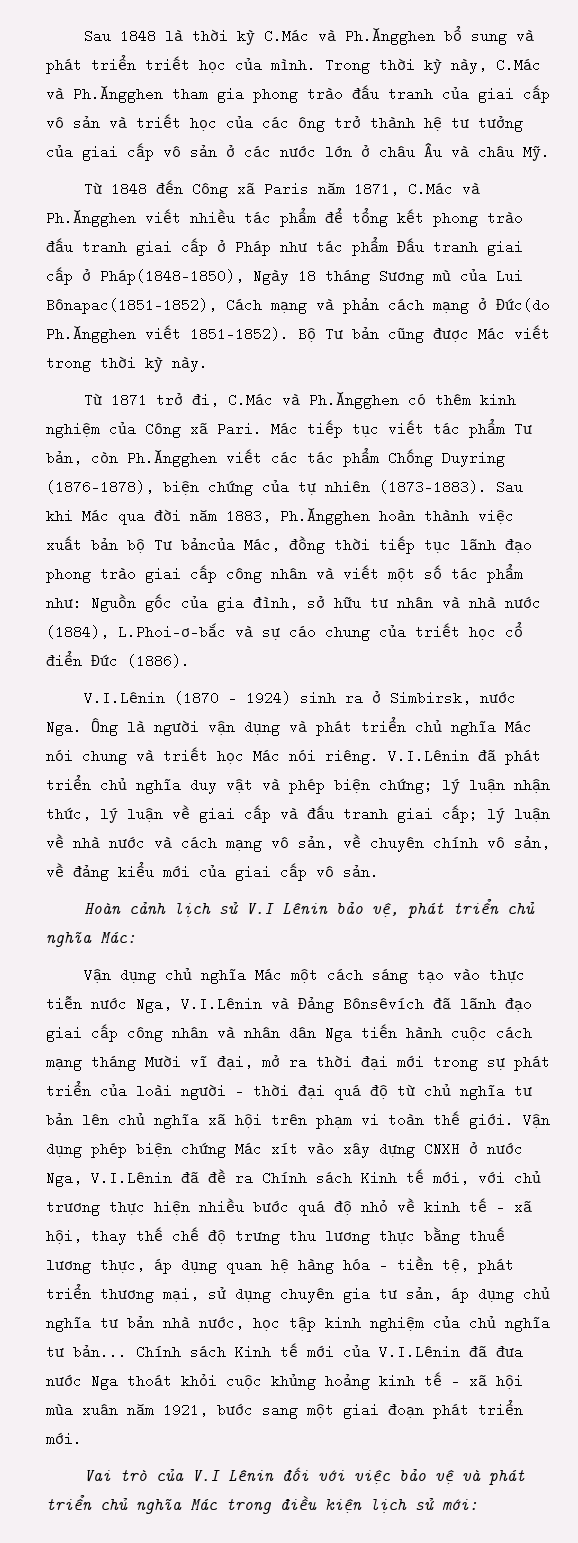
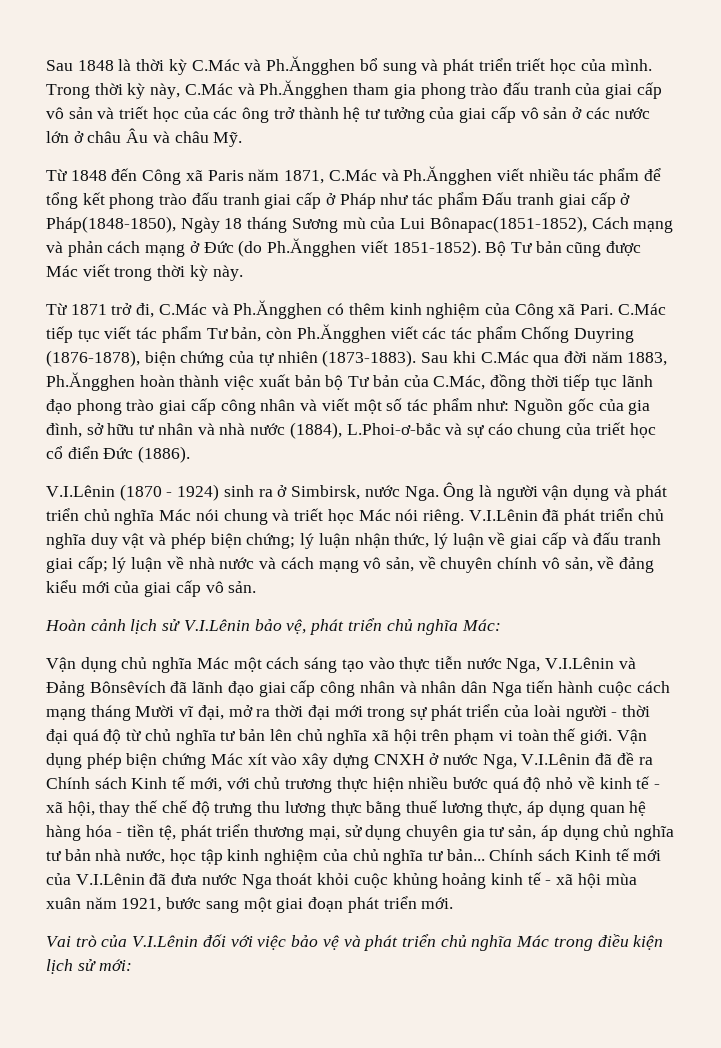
- Từ 1848 đến Công xã Paris năm 1871, C.Mác và Ph.Ăngghen viết nhiều tác phẩm để tổng kết phong trào đấu tranh giai cấp ở Pháp như tác phẩm Đấu tranh giai cấp ở Pháp(1848-1850), Ngày 18 tháng Sương mù của Lui Bônapac(1851-1852), Cách mạng và phản cách mạng ở Đức(do Ph.Ăngghen viết 1851-1852).
+ Từ 1848 đến Công xã Paris năm 1871, C.Mác và Ph.Ăngghen viết nhiều tác phẩm để tổng kết phong trào đấu tranh giai cấp ở Pháp như tác phẩm Đấu tranh giai cấp ở Pháp(1848-1850), Ngày 18 tháng Sương mù của Lui Bônapac(1851-1852), Cách mạng và phản cách mạng ở Đức (do Ph.Ăngghen viết 1851-1852).
- Mác tiếp tục viết tác phẩm Tư bản, còn Ph.Ăngghen viết các tác phẩm Chống Duyring (1876-1878), biện chứng của tự nhiên (1873-1883).
+ C.Mác tiếp tục viết tác phẩm Tư bản, còn Ph.Ăngghen viết các tác phẩm Chống Duyring (1876-1878), biện chứng của tự nhiên (1873-1883).
- Sau khi Mác qua đời năm 1883, Ph.Ăngghen hoàn thành việc xuất bản bộ Tư bảncủa Mác, đồng thời tiếp tục lãnh đạo phong trào giai cấp công nhân và viết một số tác phẩm như: Nguồn gốc của gia đình, sở hữu tư nhân và nhà nước (1884), L.Phoi-ơ-bắc và sự cáo chung của triết học cổ điển Đức (1886).
+ Sau khi C.Mác qua đời năm 1883, Ph.Ăngghen hoàn thành việc xuất bản bộ Tư bản của C.Mác, đồng thời tiếp tục lãnh đạo phong trào giai cấp công nhân và viết một số tác phẩm như: Nguồn gốc của gia đình, sở hữu tư nhân và nhà nước (1884), L.Phoi-ơ-bắc và sự cáo chung của triết học cổ điển Đức (1886).
- Hoàn cảnh lịch sử V.I Lênin bảo vệ, phát triển chủ nghĩa Mác:
+ Hoàn cảnh lịch sử V.I.Lênin bảo vệ, phát triển chủ nghĩa Mác:
- Vai trò của V.I Lênin đối với việc bảo vệ và phát triển chủ nghĩa Mác trong điều kiện lịch sử mới:
+ Vai trò của V.I.Lênin đối với việc bảo vệ và phát triển chủ nghĩa Mác trong điều kiện lịch sử mới:

